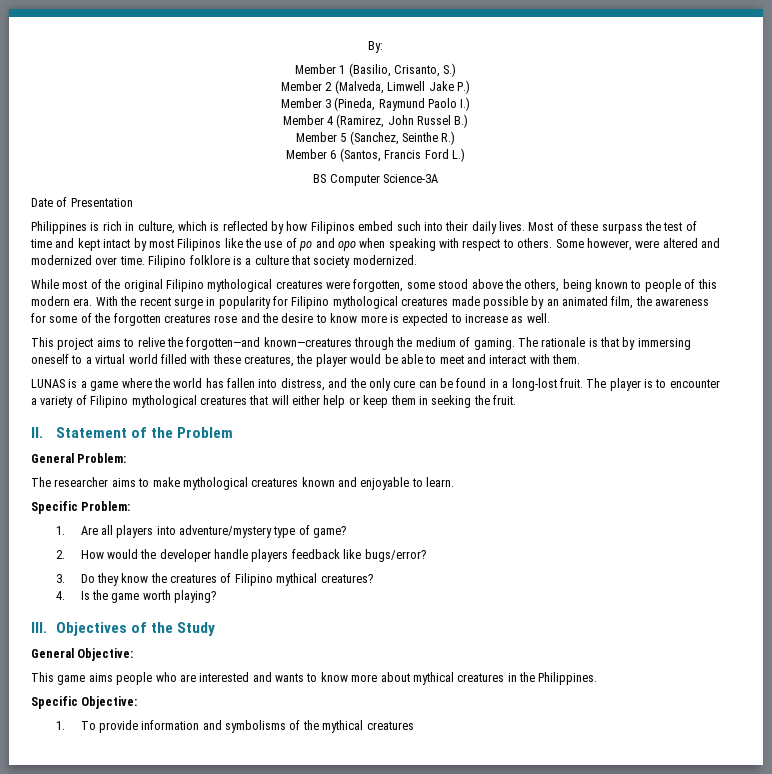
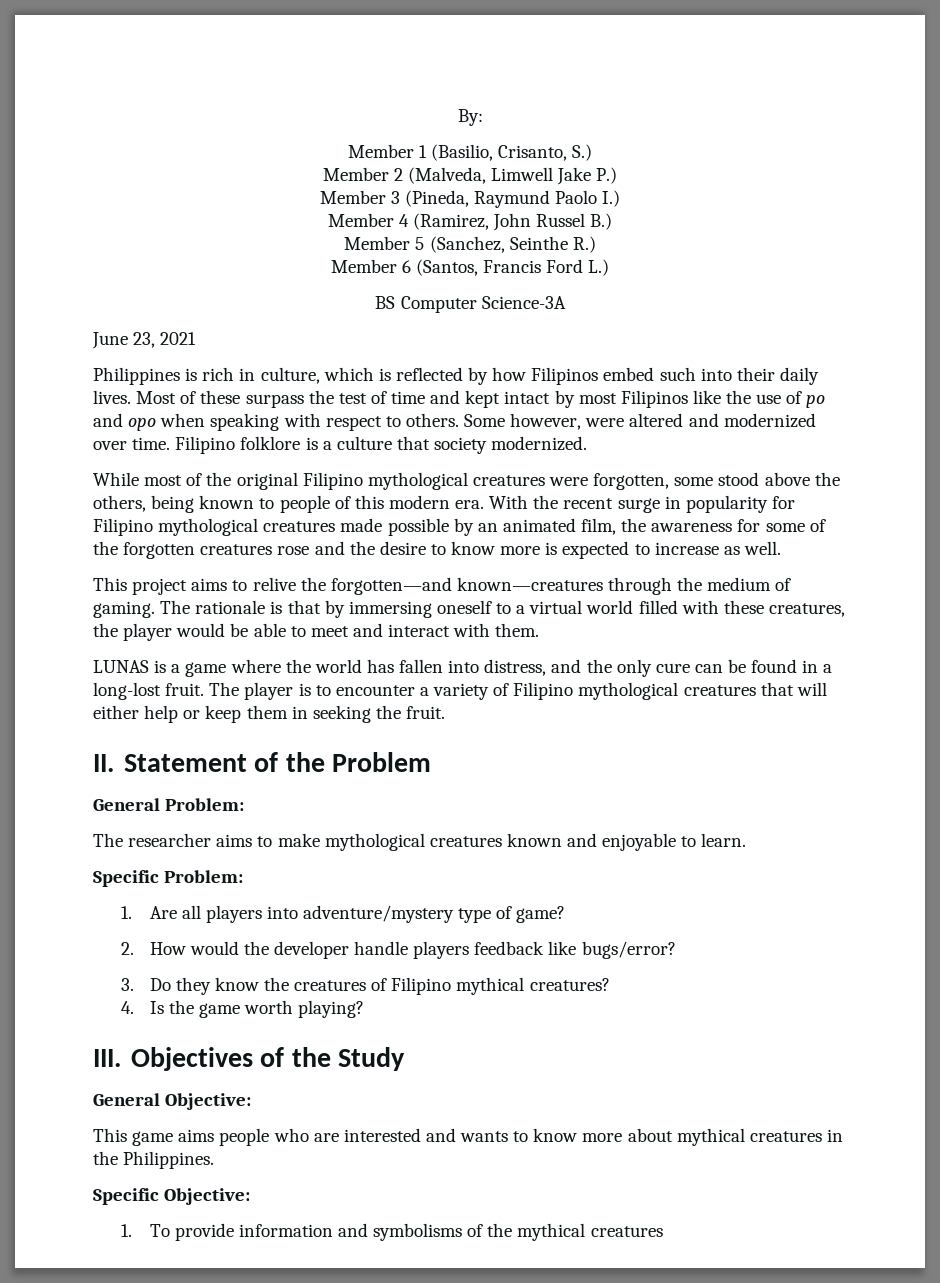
- Date of Presentation
+ June 23, 2021

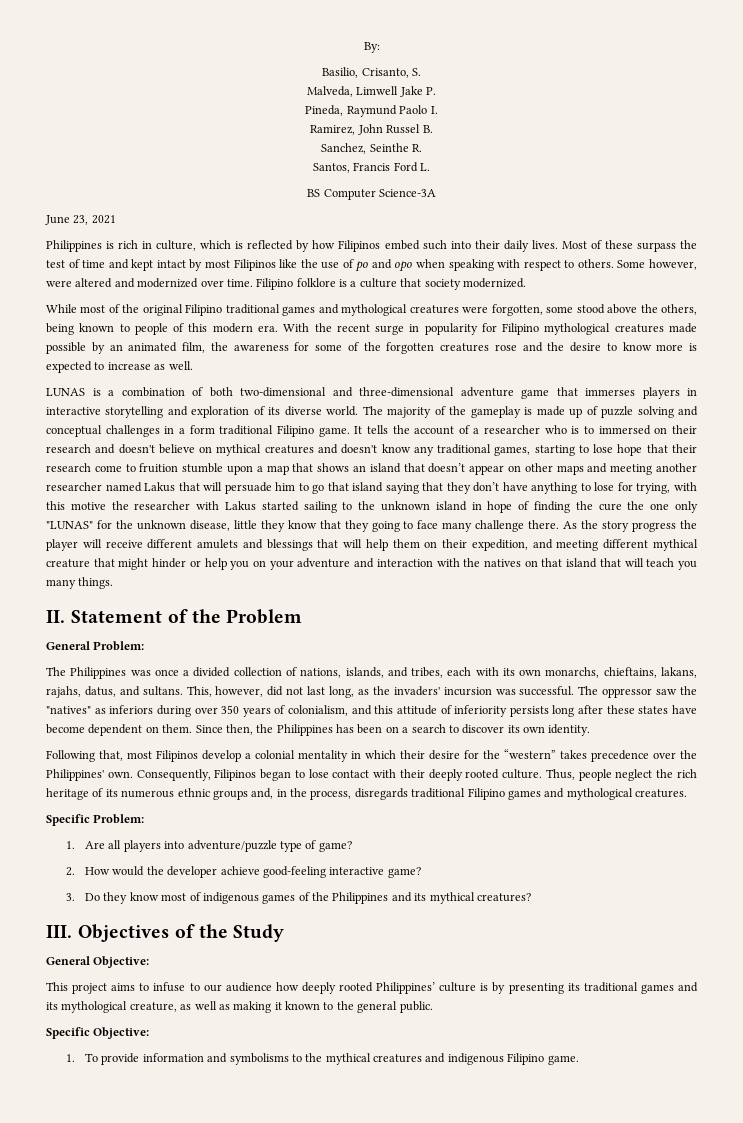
- Member 1 (Basilio, Crisanto, S.)
- Member 2 (Malveda, Limwell Jake P.)
- Member 3 (Pineda, Raymund Paolo I.)
- Member 4 (Ramirez, John Russel B.)
- Member 5 (Sanchez, Seinthe R.)
- Member 6 (Santos, Francis Ford L.)
+ Basilio, Crisanto, S.
+ Malveda, Limwell Jake P.
+ Pineda, Raymund Paolo I.
+ Ramirez, John Russel B.
+ Sanchez, Seinthe R.
+ Santos, Francis Ford L.
- While most of the original Filipino mythological creatures were forgotten, some stood above the others, being known to people of this modern era.
+ While most of the original Filipino traditional games and mythological creatures were forgotten, some stood above the others, being known to people of this modern era.
- This project aims to relive the forgotten—and known—creatures through the medium of gaming. The rationale is that by immersing oneself to a virtual world filled with these creatures, the player would be able to meet and interact with them.
- LUNAS is a game where the world has fallen into distress, and the only cure can be found in a long-lost fruit. The player is to encounter a variety of Filipino mythological creatures that will either help or keep them in seeking the fruit.
+ LUNAS is a combination of both two-dimensional and three-dimensional adventure game that immerses players in interactive storytelling and exploration of its diverse world. The majority of the gameplay is made up of puzzle solving and conceptual challenges in a form traditional Filipino game. It tells the account of a researcher who is to immersed on their research and doesn't believe on mythical creatures and doesn't know any traditional games, starting to lose hope that their research come to fruition stumble upon a map that shows an island that doesn’t appear on other maps and meeting another researcher named Lakus that will persuade him to go that island saying that they don’t have anything to lose for trying, with this motive the researcher with Lakus started sailing to the unknown island in hope of finding the cure the one only "LUNAS" for the unknown disease, little they know that they going to face many challenge there. As the story progress the player will receive different amulets and blessings that will help them on their expedition, and meeting different mythical creature that might hinder or help you on your adventure and interaction with the natives on that island that will teach you many things.
- The researcher aims to make mythological creatures known and enjoyable to learn.
+ The Philippines was once a divided collection of nations, islands, and tribes, each with its own monarchs, chieftains, lakans, rajahs, datus, and sultans. This, however, did not last long, as the invaders' incursion was successful. The oppressor saw the "natives" as inferiors during over 350 years of colonialism, and this attitude of inferiority persists long after these states have become dependent on them. Since then, the Philippines has been on a search to discover its own identity.
+ Following that, most Filipinos develop a colonial mentality in which their desire for the “western” takes precedence over the Philippines' own. Consequently, Filipinos began to lose contact with their deeply rooted culture. Thus, people neglect the rich heritage of its numerous ethnic groups and, in the process, disregards traditional Filipino games and mythological creatures.
- 1. Are all players into adventure/mystery type of game?
+ 1. Are all players into adventure/puzzle type of game?
- 2. How would the developer handle players feedback like bugs/error?
+ 2. How would the developer achieve good-feeling interactive game?
- 3. Do they know the creatures of Filipino mythical creatures?
- 4. Is the game worth playing?
+ 3. Do they know most of indigenous games of the Philippines and its mythical creatures?
- This game aims people who are interested and wants to know more about mythical creatures in the Philippines.
+ This project aims to infuse to our audience how deeply rooted Philippines’ culture is by presenting its traditional games and its mythological creature, as well as making it known to the general public.
- 1. To provide information and symbolisms of the mythical creatures
+ 1. To provide information and symbolisms to the mythical creatures and indigenous Filipino game.

